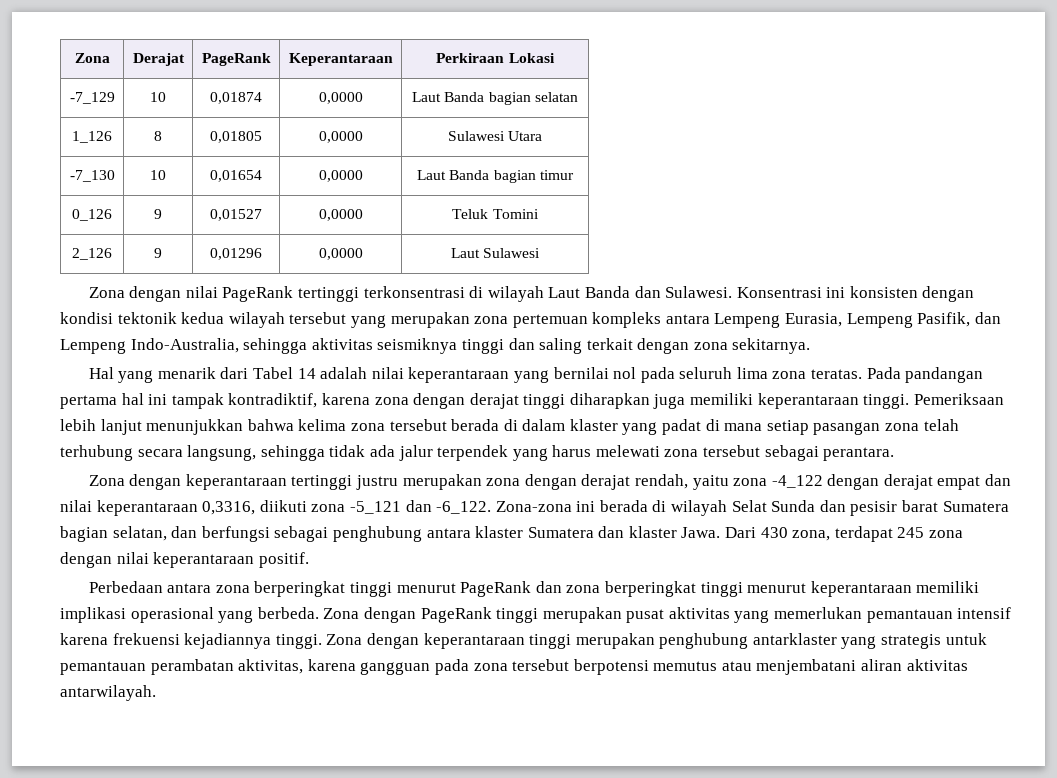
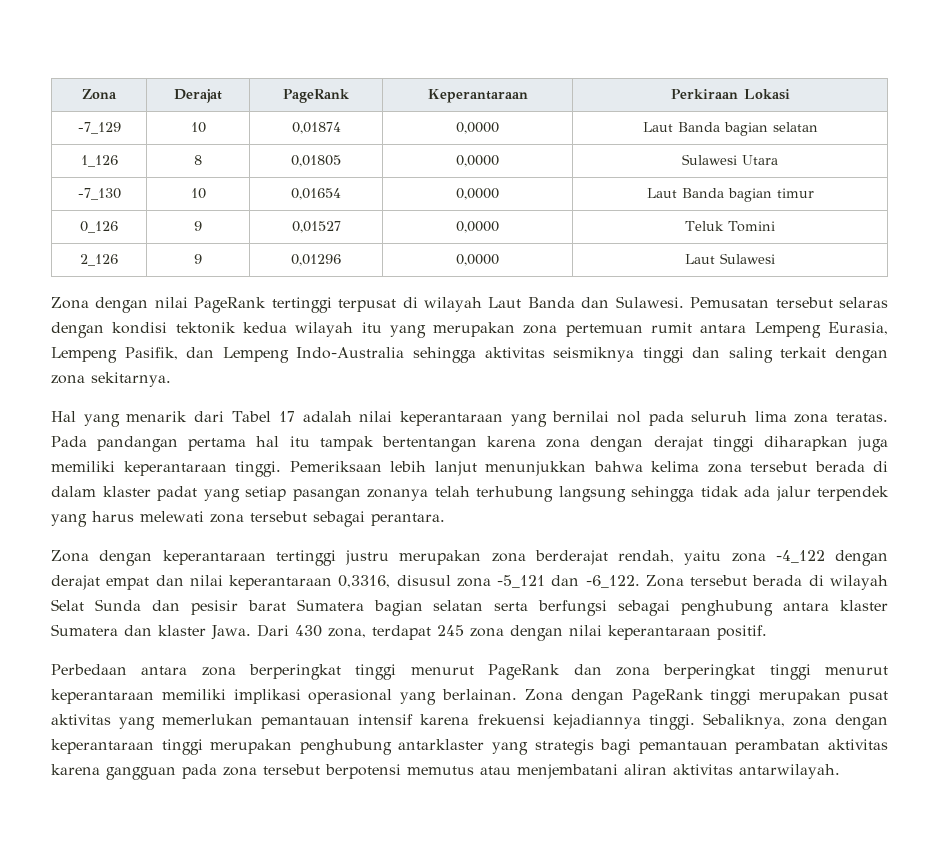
- Zona dengan nilai PageRank tertinggi terkonsentrasi di wilayah Laut Banda dan Sulawesi.
+ Zona dengan nilai PageRank tertinggi terpusat di wilayah Laut Banda dan Sulawesi.
- Konsentrasi ini konsisten dengan kondisi tektonik kedua wilayah tersebut yang merupakan zona pertemuan kompleks antara Lempeng Eurasia, Lempeng Pasifik, dan Lempeng Indo-Australia, sehingga aktivitas seismiknya tinggi dan saling terkait dengan zona sekitarnya.
+ Pemusatan tersebut selaras dengan kondisi tektonik kedua wilayah itu yang merupakan zona pertemuan rumit antara Lempeng Eurasia, Lempeng Pasifik, dan Lempeng Indo-Australia sehingga aktivitas seismiknya tinggi dan saling terkait dengan zona sekitarnya.
- Hal yang menarik dari Tabel 14 adalah nilai keperantaraan yang bernilai nol pada seluruh lima zona teratas.
+ Hal yang menarik dari Tabel 17 adalah nilai keperantaraan yang bernilai nol pada seluruh lima zona teratas.
- Pada pandangan pertama hal ini tampak kontradiktif, karena zona dengan derajat tinggi diharapkan juga memiliki keperantaraan tinggi.
+ Pada pandangan pertama hal itu tampak bertentangan karena zona dengan derajat tinggi diharapkan juga memiliki keperantaraan tinggi.
- Pemeriksaan lebih lanjut menunjukkan bahwa kelima zona tersebut berada di dalam klaster yang padat di mana setiap pasangan zona telah terhubung secara langsung, sehingga tidak ada jalur terpendek yang harus melewati zona tersebut sebagai perantara.
+ Pemeriksaan lebih lanjut menunjukkan bahwa kelima zona tersebut berada di dalam klaster padat yang setiap pasangan zonanya telah terhubung langsung sehingga tidak ada jalur terpendek yang harus melewati zona tersebut sebagai perantara.
- Zona dengan keperantaraan tertinggi justru merupakan zona dengan derajat rendah, yaitu zona -4_122 dengan derajat empat dan nilai keperantaraan 0,3316, diikuti zona -5_121 dan -6_122.
+ Zona dengan keperantaraan tertinggi justru merupakan zona berderajat rendah, yaitu zona -4_122 dengan derajat empat dan nilai keperantaraan 0,3316, disusul zona -5_121 dan -6_122.
- Zona-zona ini berada di wilayah Selat Sunda dan pesisir barat Sumatera bagian selatan, dan berfungsi sebagai penghubung antara klaster Sumatera dan klaster Jawa.
+ Zona tersebut berada di wilayah Selat Sunda dan pesisir barat Sumatera bagian selatan serta berfungsi sebagai penghubung antara klaster Sumatera dan klaster Jawa.
- Perbedaan antara zona berperingkat tinggi menurut PageRank dan zona berperingkat tinggi menurut keperantaraan memiliki implikasi operasional yang berbeda.
+ Perbedaan antara zona berperingkat tinggi menurut PageRank dan zona berperingkat tinggi menurut keperantaraan memiliki implikasi operasional yang berlainan.
- Zona dengan keperantaraan tinggi merupakan penghubung antarklaster yang strategis untuk pemantauan perambatan aktivitas, karena gangguan pada zona tersebut berpotensi memutus atau menjembatani aliran aktivitas antarwilayah.
+ Sebaliknya, zona dengan keperantaraan tinggi merupakan penghubung antarklaster yang strategis bagi pemantauan perambatan aktivitas karena gangguan pada zona tersebut berpotensi memutus atau menjembatani aliran aktivitas antarwilayah.

